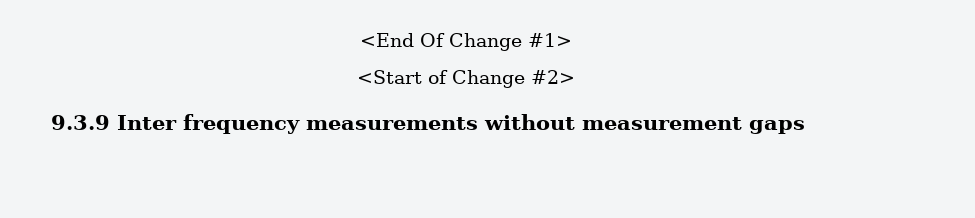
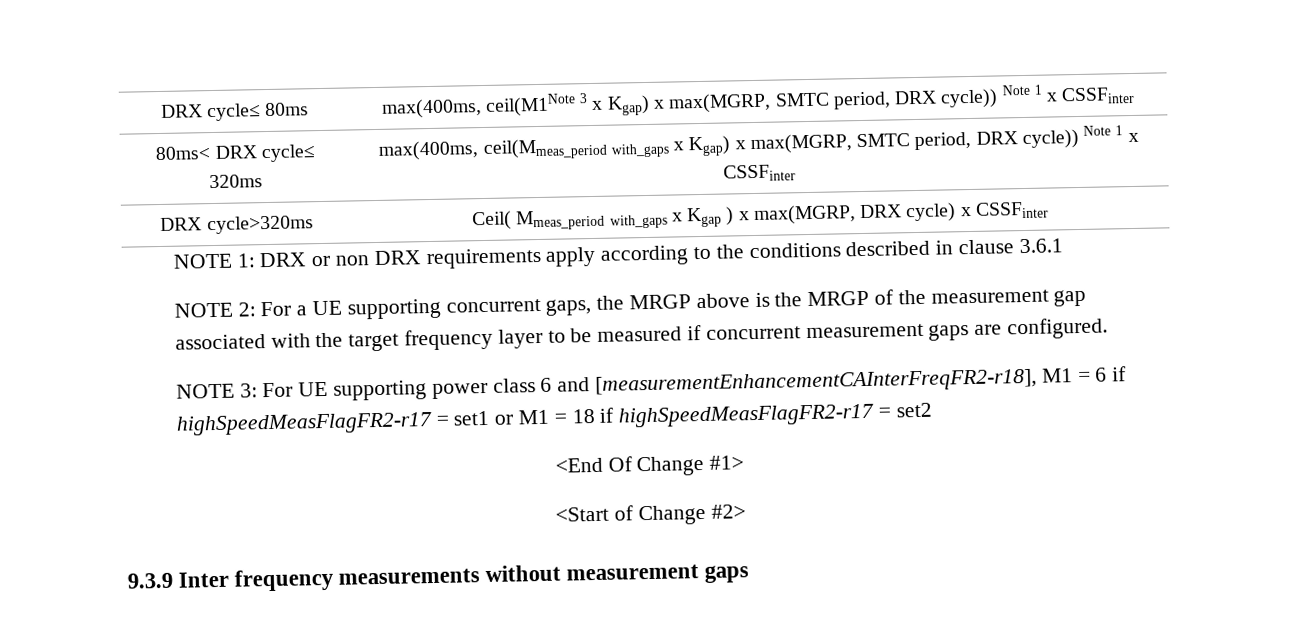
+ DRX cycle≤ 80ms | max(400ms, ceil(M1Note 3 x Kgap) x max(MGRP, SMTC period, DRX cycle)) Note 1 x CSSFinter
+ 80ms< DRX cycle≤ 320ms | max(400ms, ceil(Mmeas_period with_gaps x Kgap) x max(MGRP, SMTC period, DRX cycle)) Note 1 x CSSFinter
+ DRX cycle>320ms | Ceil( Mmeas_period with_gaps x Kgap ) x max(MGRP, DRX cycle) x CSSFinter
+ NOTE 1: DRX or non DRX requirements apply according to the conditions described in clause 3.6.1
+ NOTE 2: For a UE supporting concurrent gaps, the MRGP above is the MRGP of the measurement gap associated with the target frequency layer to be measured if concurrent measurement gaps are configured.
+ NOTE 3: For UE supporting power class 6 and [measurementEnhancementCAInterFreqFR2-r18], M1 = 6 if highSpeedMeasFlagFR2-r17 = set1 or M1 = 18 if highSpeedMeasFlagFR2-r17 = set2

